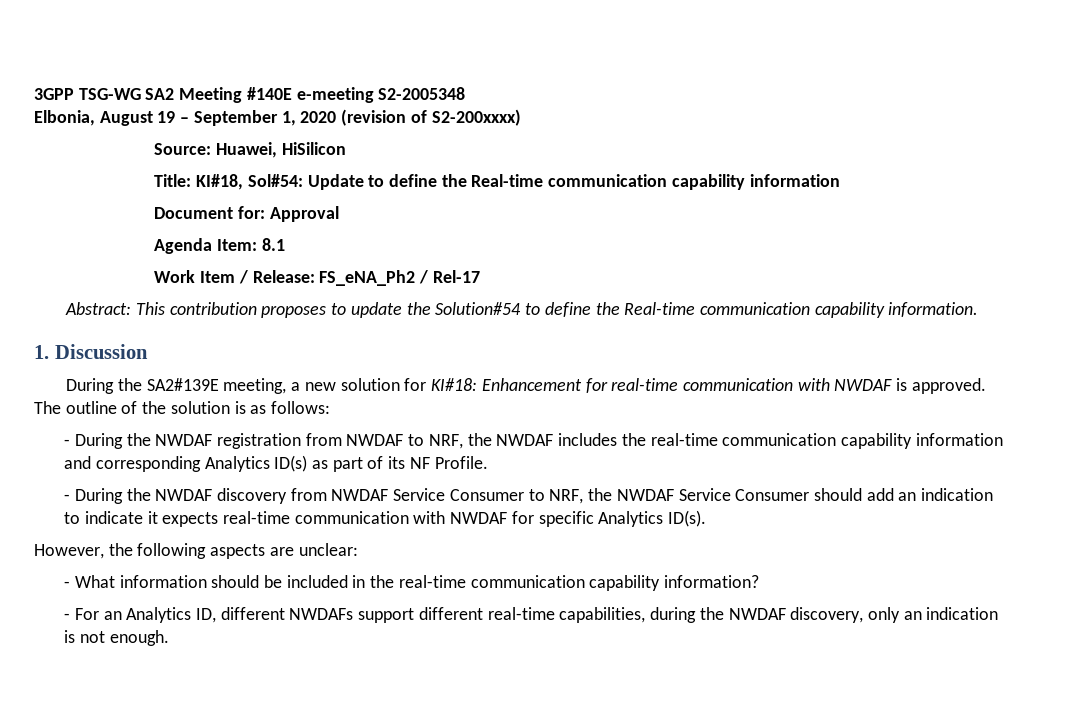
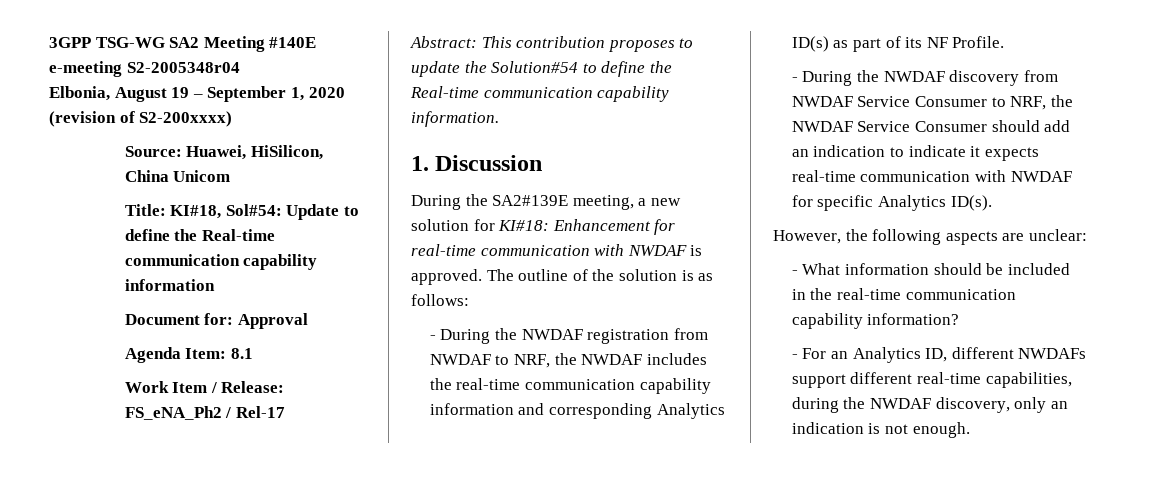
- 3GPP TSG-WG SA2 Meeting #140E e-meeting S2-2005348
+ 3GPP TSG-WG SA2 Meeting #140E e-meeting S2-2005348r04
- Source: Huawei, HiSilicon
+ Source: Huawei, HiSilicon, China Unicom

